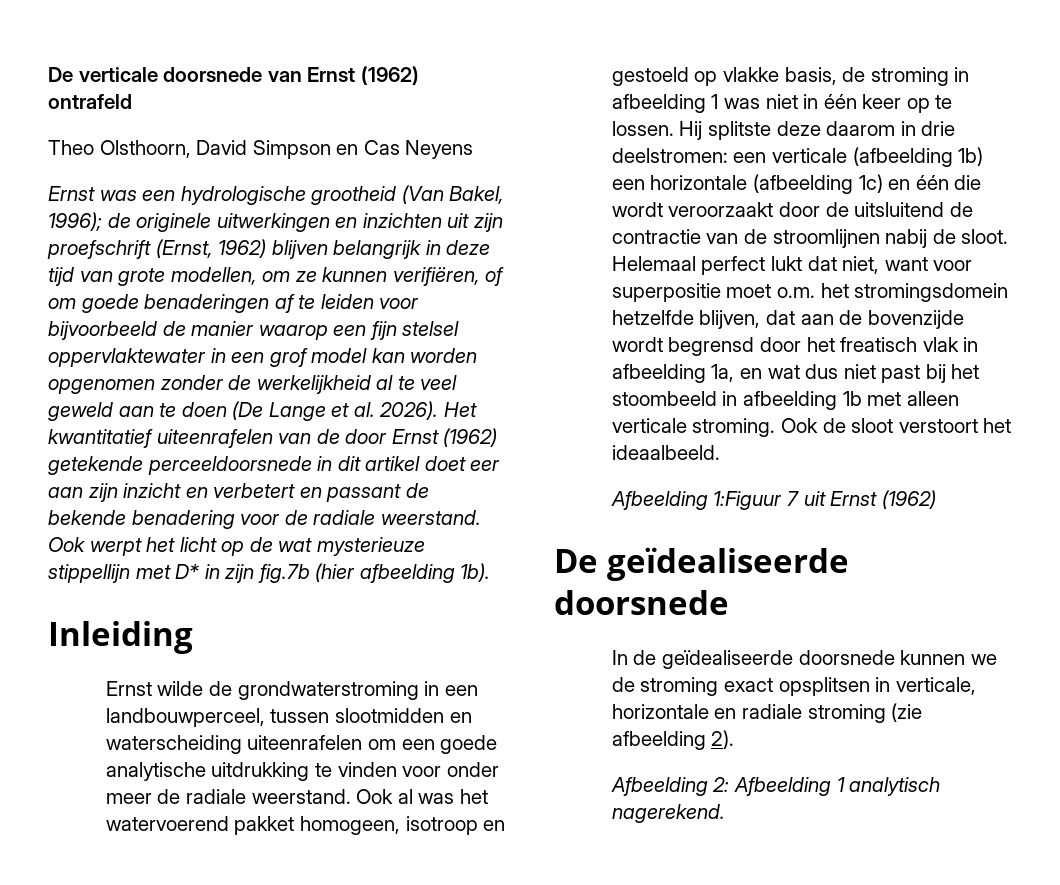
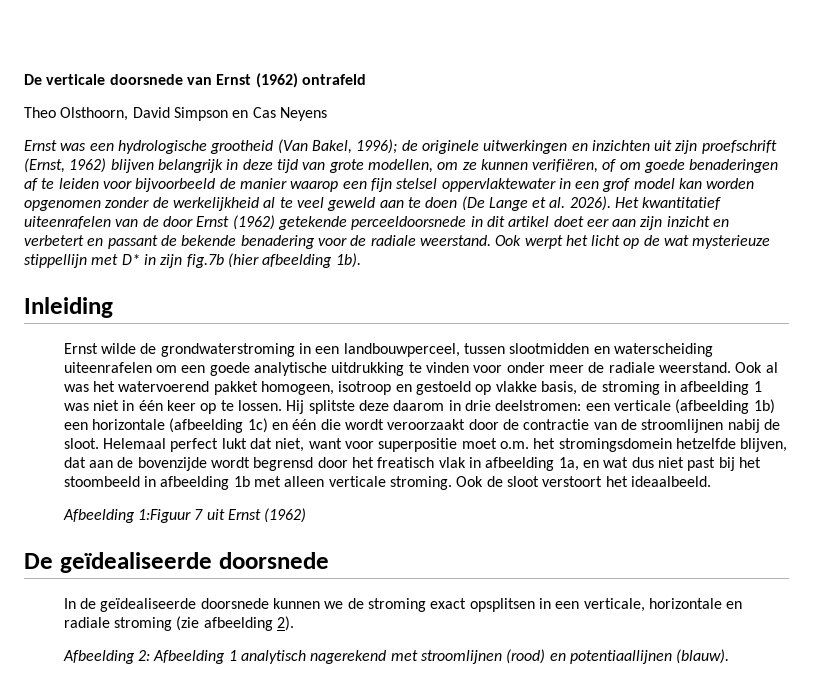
- Hij splitste deze daarom in drie deelstromen: een verticale (afbeelding 1b) een horizontale (afbeelding 1c) en één die wordt veroorzaakt door de uitsluitend de contractie van de stroomlijnen nabij de sloot.
+ Hij splitste deze daarom in drie deelstromen: een verticale (afbeelding 1b) een horizontale (afbeelding 1c) en één die wordt veroorzaakt door de contractie van de stroomlijnen nabij de sloot.
- In de geïdealiseerde doorsnede kunnen we de stroming exact opsplitsen in verticale, horizontale en radiale stroming (zie afbeelding 2).
+ In de geïdealiseerde doorsnede kunnen we de stroming exact opsplitsen in een verticale, horizontale en radiale stroming (zie afbeelding 2).
- Afbeelding 2: Afbeelding 1 analytisch nagerekend.
+ Afbeelding 2: Afbeelding 1 analytisch nagerekend met stroomlijnen (rood) en potentiaallijnen (blauw).

